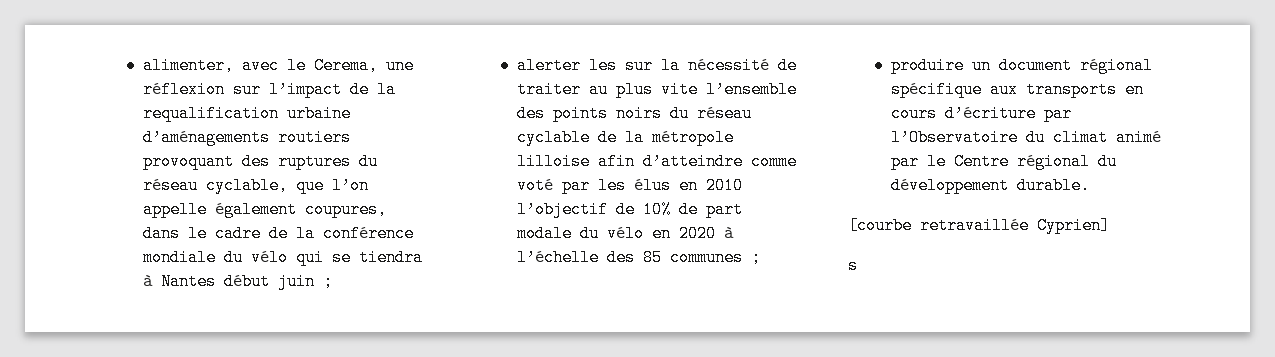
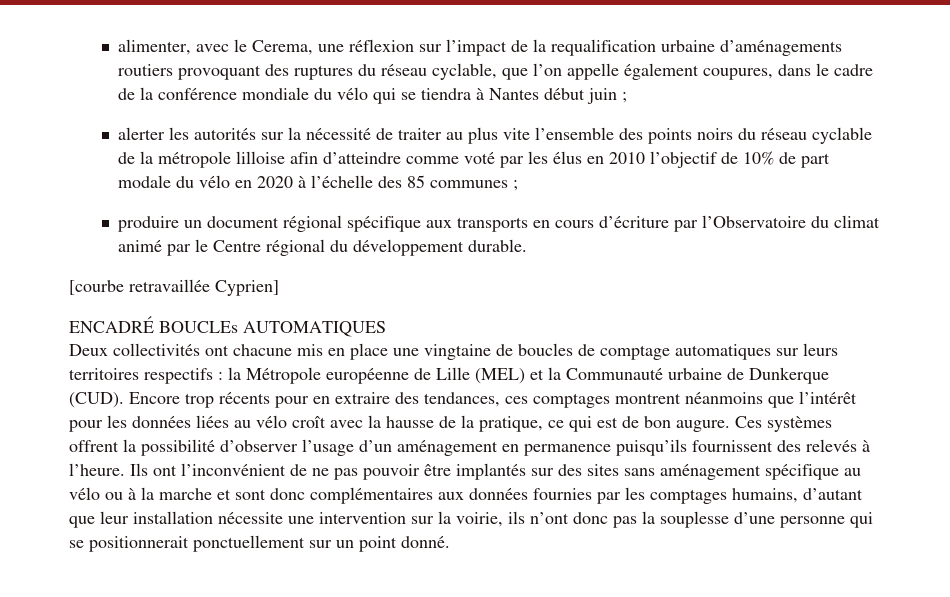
- alerter les sur la nécessité de traiter au plus vite l’ensemble des points noirs du réseau cyclable de la métropole lilloise afin d’atteindre comme voté par les élus en 2010 l’objectif de 10% de part modale du vélo en 2020 à l’échelle des 85 communes ;
+ alerter les autorités sur la nécessité de traiter au plus vite l’ensemble des points noirs du réseau cyclable de la métropole lilloise afin d’atteindre comme voté par les élus en 2010 l’objectif de 10% de part modale du vélo en 2020 à l’échelle des 85 communes ;
- s
+ ENCADRÉ BOUCLEs AUTOMATIQUES
+ Deux collectivités ont chacune mis en place une vingtaine de boucles de comptage automatiques sur leurs territoires respectifs : la Métropole européenne de Lille (MEL) et la Communauté urbaine de Dunkerque (CUD). Encore trop récents pour en extraire des tendances, ces comptages montrent néanmoins que l’intérêt pour les données liées au vélo croît avec la hausse de la pratique, ce qui est de bon augure. Ces systèmes offrent la possibilité d’observer l’usage d’un aménagement en permanence puisqu’ils fournissent des relevés à l’heure. Ils ont l’inconvénient de ne pas pouvoir être implantés sur des sites sans aménagement spécifique au vélo ou à la marche et sont donc complémentaires aux données fournies par les comptages humains, d’autant que leur installation nécessite une intervention sur la voirie, ils n’ont donc pas la souplesse d’une personne qui se positionnerait ponctuellement sur un point donné.

